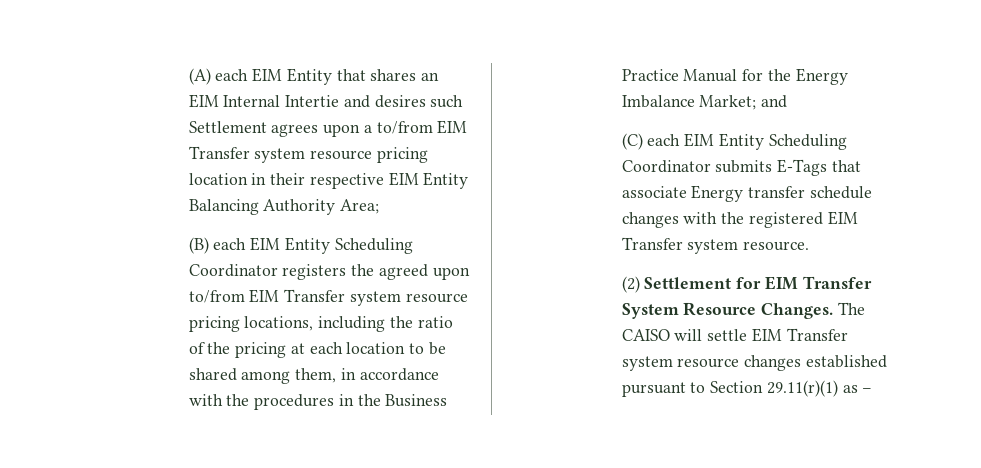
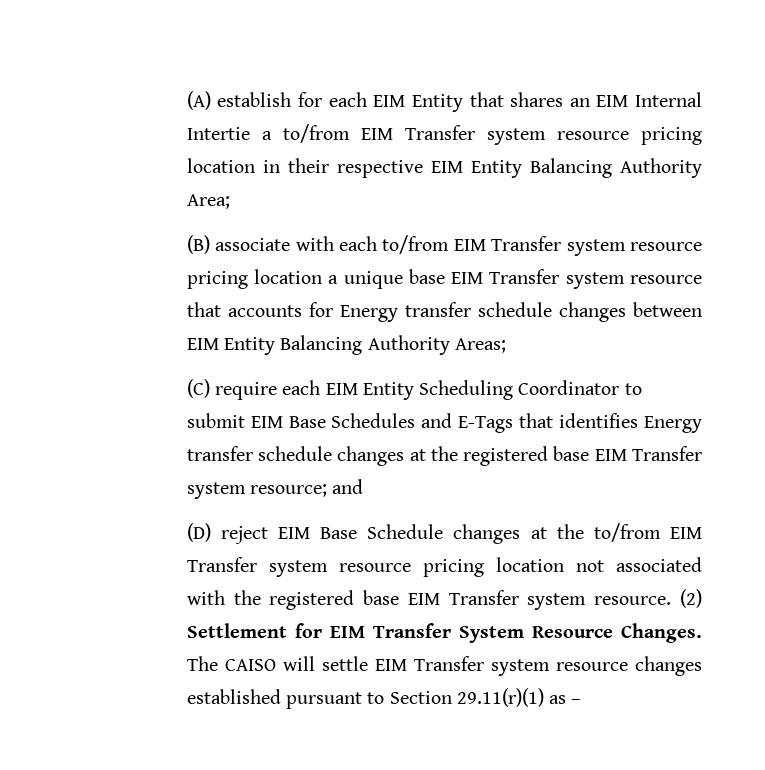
- (A) each EIM Entity that shares an EIM Internal Intertie and desires such Settlement agrees upon a to/from EIM Transfer system resource pricing location in their respective EIM Entity Balancing Authority Area;
+ (A) establish for each EIM Entity that shares an EIM Internal Intertie a to/from EIM Transfer system resource pricing location in their respective EIM Entity Balancing Authority Area;
- (B) each EIM Entity Scheduling Coordinator registers the agreed upon to/from EIM Transfer system resource pricing locations, including the ratio of the pricing at each location to be shared among them, in accordance with the procedures in the Business Practice Manual for the Energy Imbalance Market; and
+ (B) associate with each to/from EIM Transfer system resource pricing location a unique base EIM Transfer system resource that accounts for Energy transfer schedule changes between EIM Entity Balancing Authority Areas;
- (C) each EIM Entity Scheduling Coordinator submits E-Tags that associate Energy transfer schedule changes with the registered EIM Transfer system resource.
- (2) Settlement for EIM Transfer System Resource Changes.
+ (C) require each EIM Entity Scheduling Coordinator to submit EIM Base Schedules and E-Tags that identifies Energy transfer schedule changes at the registered base EIM Transfer system resource; and
+ (D) reject EIM Base Schedule changes at the to/from EIM Transfer system resource pricing location not associated with the registered base EIM Transfer system resource. (2) Settlement for EIM Transfer System Resource Changes.

